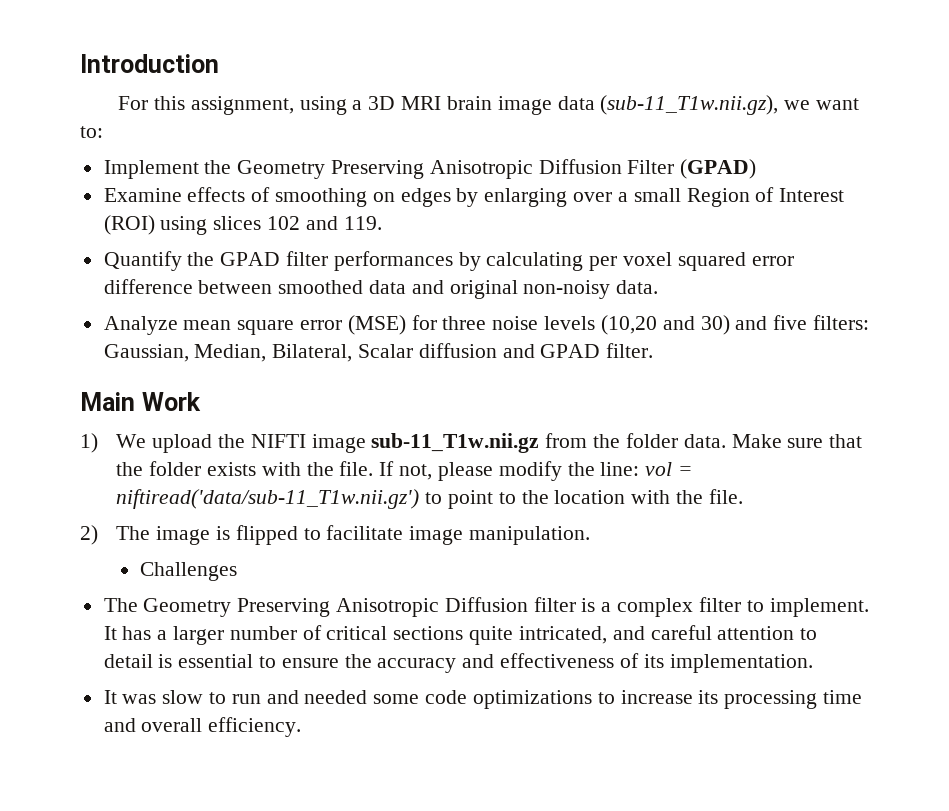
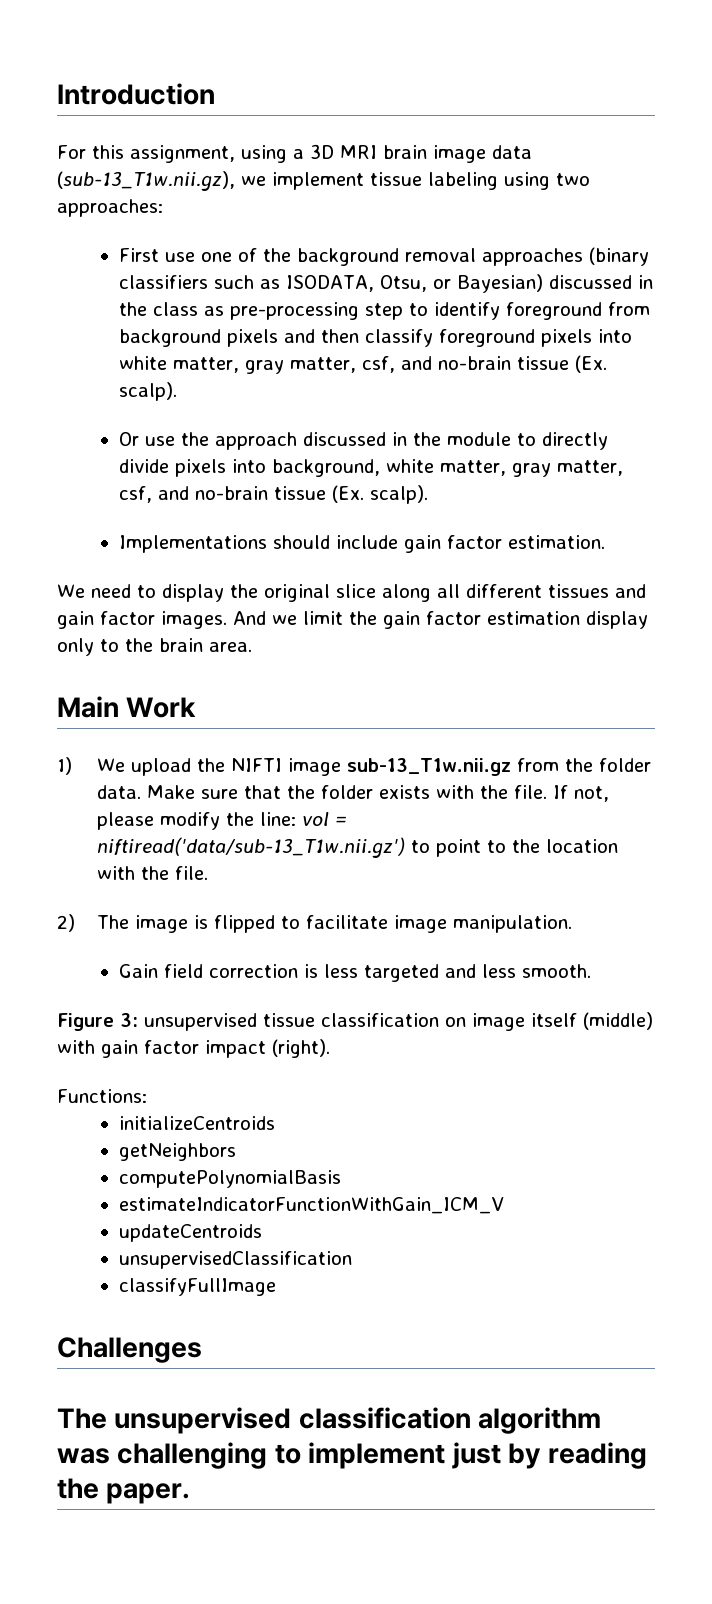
- For this assignment, using a 3D MRI brain image data (sub-11_T1w.nii.gz), we want to:
- Implement the Geometry Preserving Anisotropic Diffusion Filter (GPAD)
- Examine effects of smoothing on edges by enlarging over a small Region of Interest (ROI) using slices 102 and 119.
- Quantify the GPAD filter performances by calculating per voxel squared error difference between smoothed data and original non-noisy data.
- Analyze mean square error (MSE) for three noise levels (10,20 and 30) and five filters: Gaussian, Median, Bilateral, Scalar diffusion and GPAD filter.
+ For this assignment, using a 3D MRI brain image data (sub-13_T1w.nii.gz), we implement tissue labeling using two approaches:
+ First use one of the background removal approaches (binary classifiers such as ISODATA, Otsu, or Bayesian) discussed in the class as pre-processing step to identify foreground from background pixels and then classify foreground pixels into white matter, gray matter, csf, and no-brain tissue (Ex. scalp).
+ Or use the approach discussed in the module to directly divide pixels into background, white matter, gray matter, csf, and no-brain tissue (Ex. scalp).
+ Implementations should include gain factor estimation.
+ We need to display the original slice along all different tissues and gain factor images. And we limit the gain factor estimation display only to the brain area.
- 1) We upload the NIFTI image sub-11_T1w.nii.gz from the folder data.
+ 1) We upload the NIFTI image sub-13_T1w.nii.gz from the folder data.
- If not, please modify the line: vol = niftiread('data/sub-11_T1w.nii.gz') to point to the location with the file.
+ If not, please modify the line: vol = niftiread('data/sub-13_T1w.nii.gz') to point to the location with the file.
+ Gain field correction is less targeted and less smooth.
+ Figure 3: unsupervised tissue classification on image itself (middle) with gain factor impact (right).
+ Functions:
+ initializeCentroids
+ getNeighbors
+ computePolynomialBasis
+ estimateIndicatorFunctionWithGain_ICM_V
+ updateCentroids
+ unsupervisedClassification
+ classifyFullImage
  Challenges
- The Geometry Preserving Anisotropic Diffusion filter is a complex filter to implement. It has a larger number of critical sections quite intricated, and careful attention to detail is essential to ensure the accuracy and effectiveness of its implementation.
- It was slow to run and needed some code optimizations to increase its processing time and overall efficiency.
+ The unsupervised classification algorithm was challenging to implement just by reading the paper.

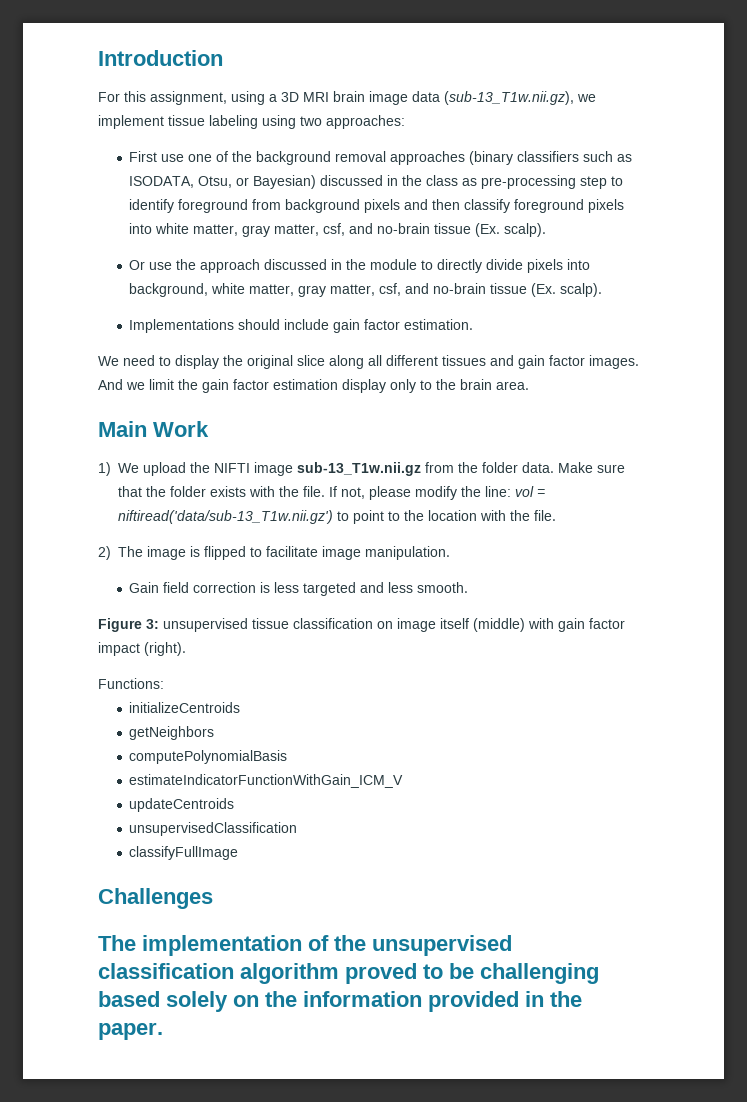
- The unsupervised classification algorithm was challenging to implement just by reading the paper.
+ The implementation of the unsupervised classification algorithm proved to be challenging based solely on the information provided in the paper.

